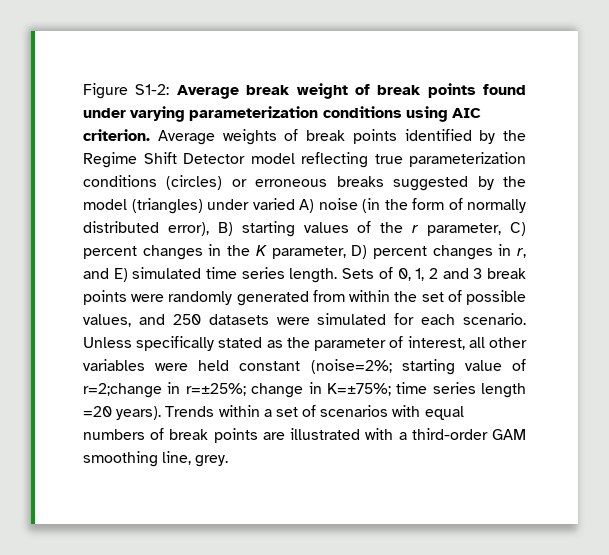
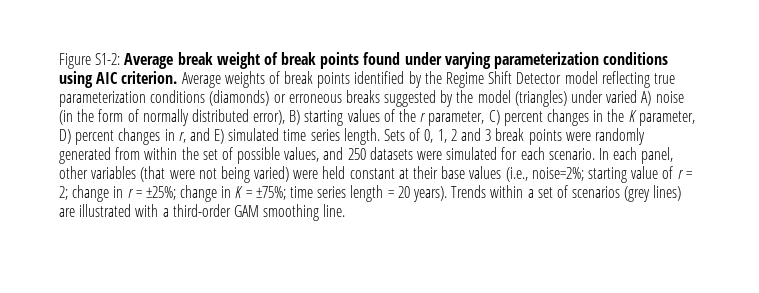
- Average weights of break points identified by the Regime Shift Detector model reflecting true parameterization conditions (circles) or erroneous breaks suggested by the model (triangles) under varied A) noise (in the form of normally distributed error), B) starting values of the r parameter, C) percent changes in the K parameter, D) percent changes in r, and E) simulated time series length.
+ Average weights of break points identified by the Regime Shift Detector model reflecting true parameterization conditions (diamonds) or erroneous breaks suggested by the model (triangles) under varied A) noise (in the form of normally distributed error), B) starting values of the r parameter, C) percent changes in the K parameter, D) percent changes in r, and E) simulated time series length.
- Unless specifically stated as the parameter of interest, all other variables were held constant (noise=2%; starting value of r=2;change in r=±25%; change in K=±75%; time series length =20 years).
+ In each panel, other variables (that were not being varied) were held constant at their base values (i.e., noise=2%; starting value of r = 2; change in r = ±25%; change in K = ±75%; time series length = 20 years).
- Trends within a set of scenarios with equal numbers of break points are illustrated with a third-order GAM smoothing line, grey.
+ Trends within a set of scenarios (grey lines) are illustrated with a third-order GAM smoothing line.

